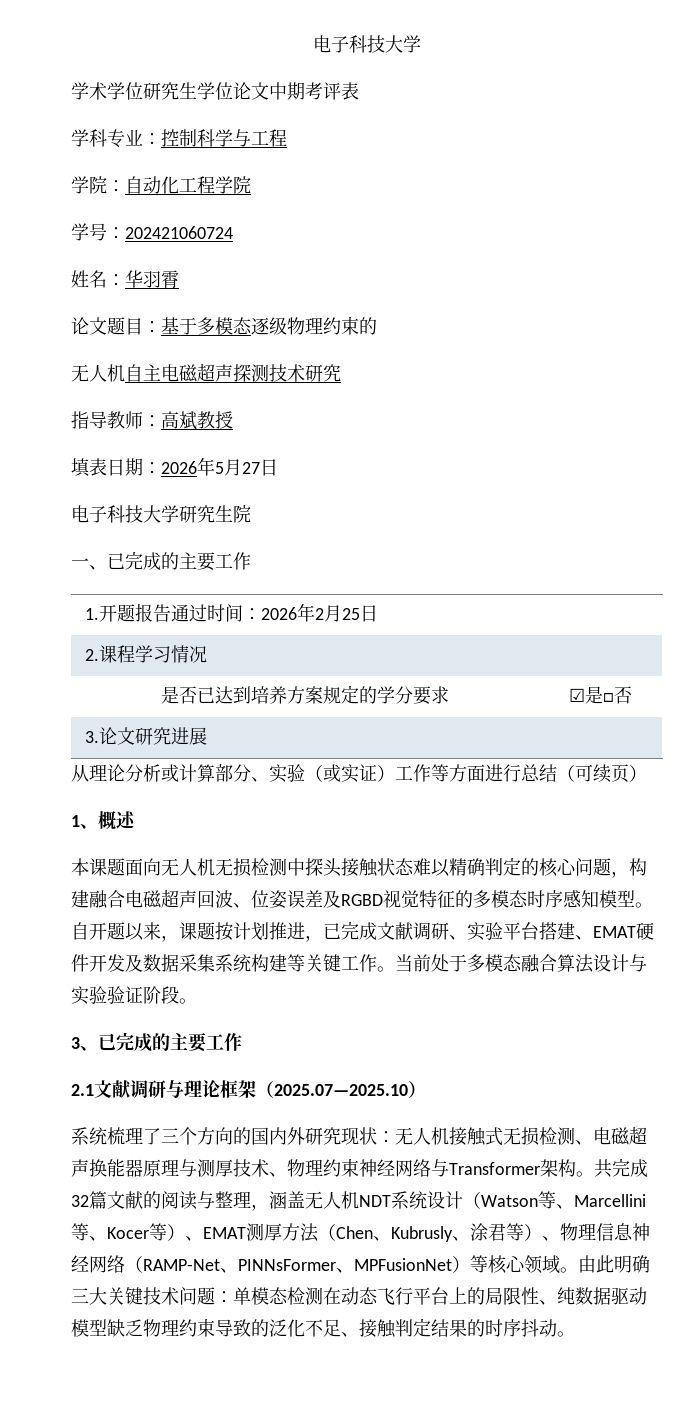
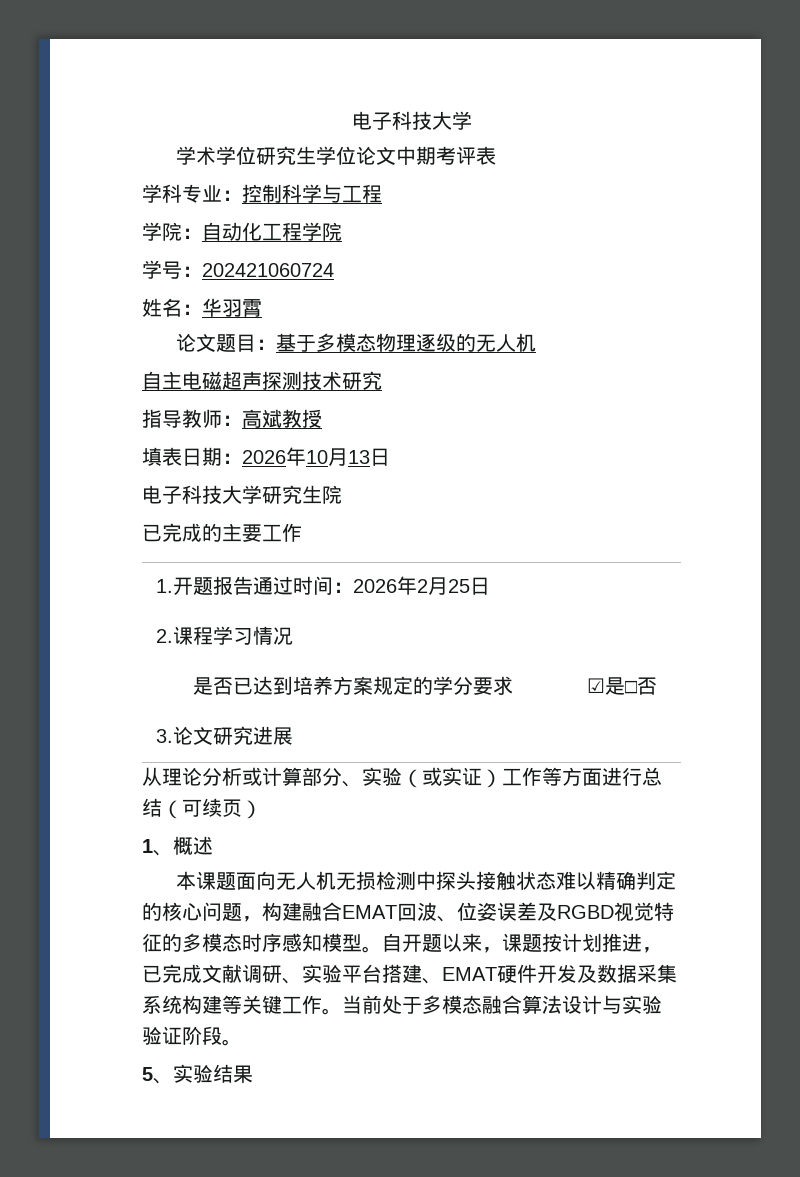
- 论文题目：基于多模态逐级物理约束的
- 无人机自主电磁超声探测技术研究
+ 论文题目：基于多模态物理逐级的无人机
+ 自主电磁超声探测技术研究
- 填表日期：2026年5月27日
+ 填表日期：2026年10月13日
- 一、已完成的主要工作
+ 已完成的主要工作
- 本课题面向无人机无损检测中探头接触状态难以精确判定的核心问题，构建融合电磁超声回波、位姿误差及RGBD视觉特征的多模态时序感知模型。
+ 本课题面向无人机无损检测中探头接触状态难以精确判定的核心问题，构建融合EMAT回波、位姿误差及RGBD视觉特征的多模态时序感知模型。
- 3、已完成的主要工作
- 2.1文献调研与理论框架（2025.07—2025.10）
- 系统梳理了三个方向的国内外研究现状：无人机接触式无损检测、电磁超声换能器原理与测厚技术、物理约束神经网络与Transformer架构。共完成32篇文献的阅读与整理，涵盖无人机NDT系统设计（Watson等、Marcellini等、Kocer等）、EMAT测厚方法（Chen、Kubrusly、涂君等）、物理信息神经网络（RAMP-Net、PINNsFormer、MPFusionNet）等核心领域。由此明确三大关键技术问题：单模态检测在动态飞行平台上的局限性、纯数据驱动模型缺乏物理约束导致的泛化不足、接触判定结果的时序抖动。
+ 5、实验结果

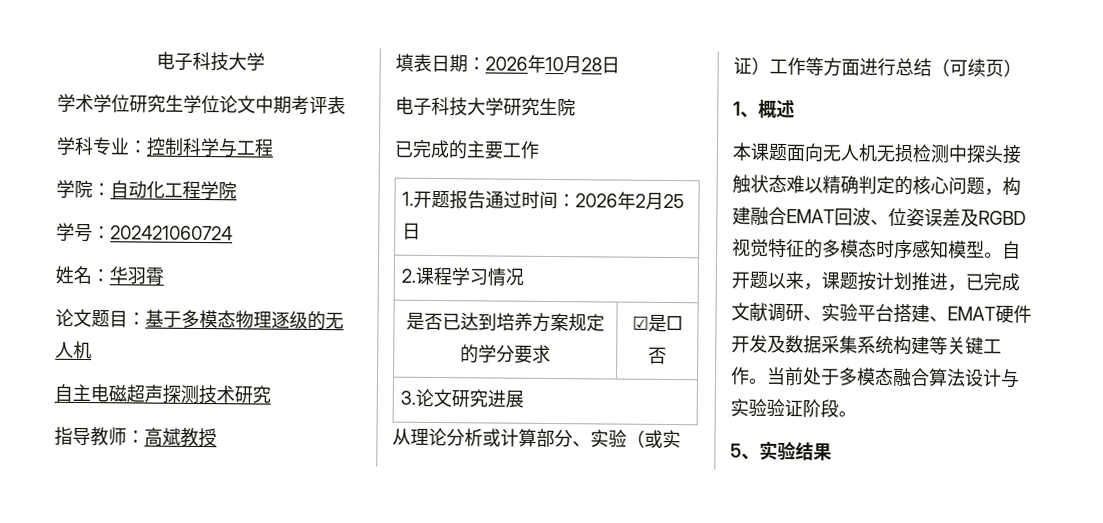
- 填表日期：2026年10月13日
+ 填表日期：2026年10月28日

